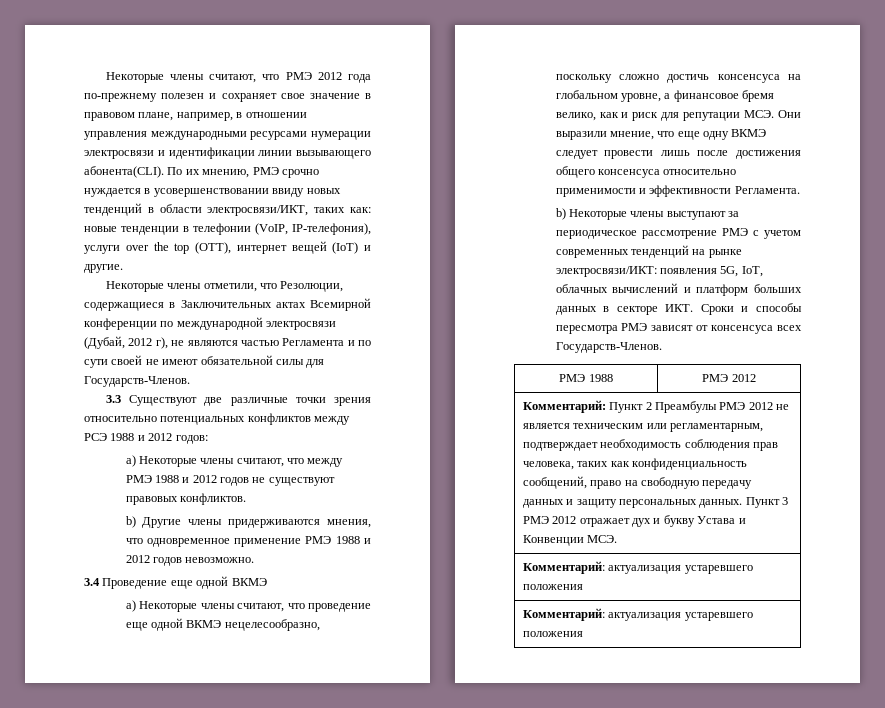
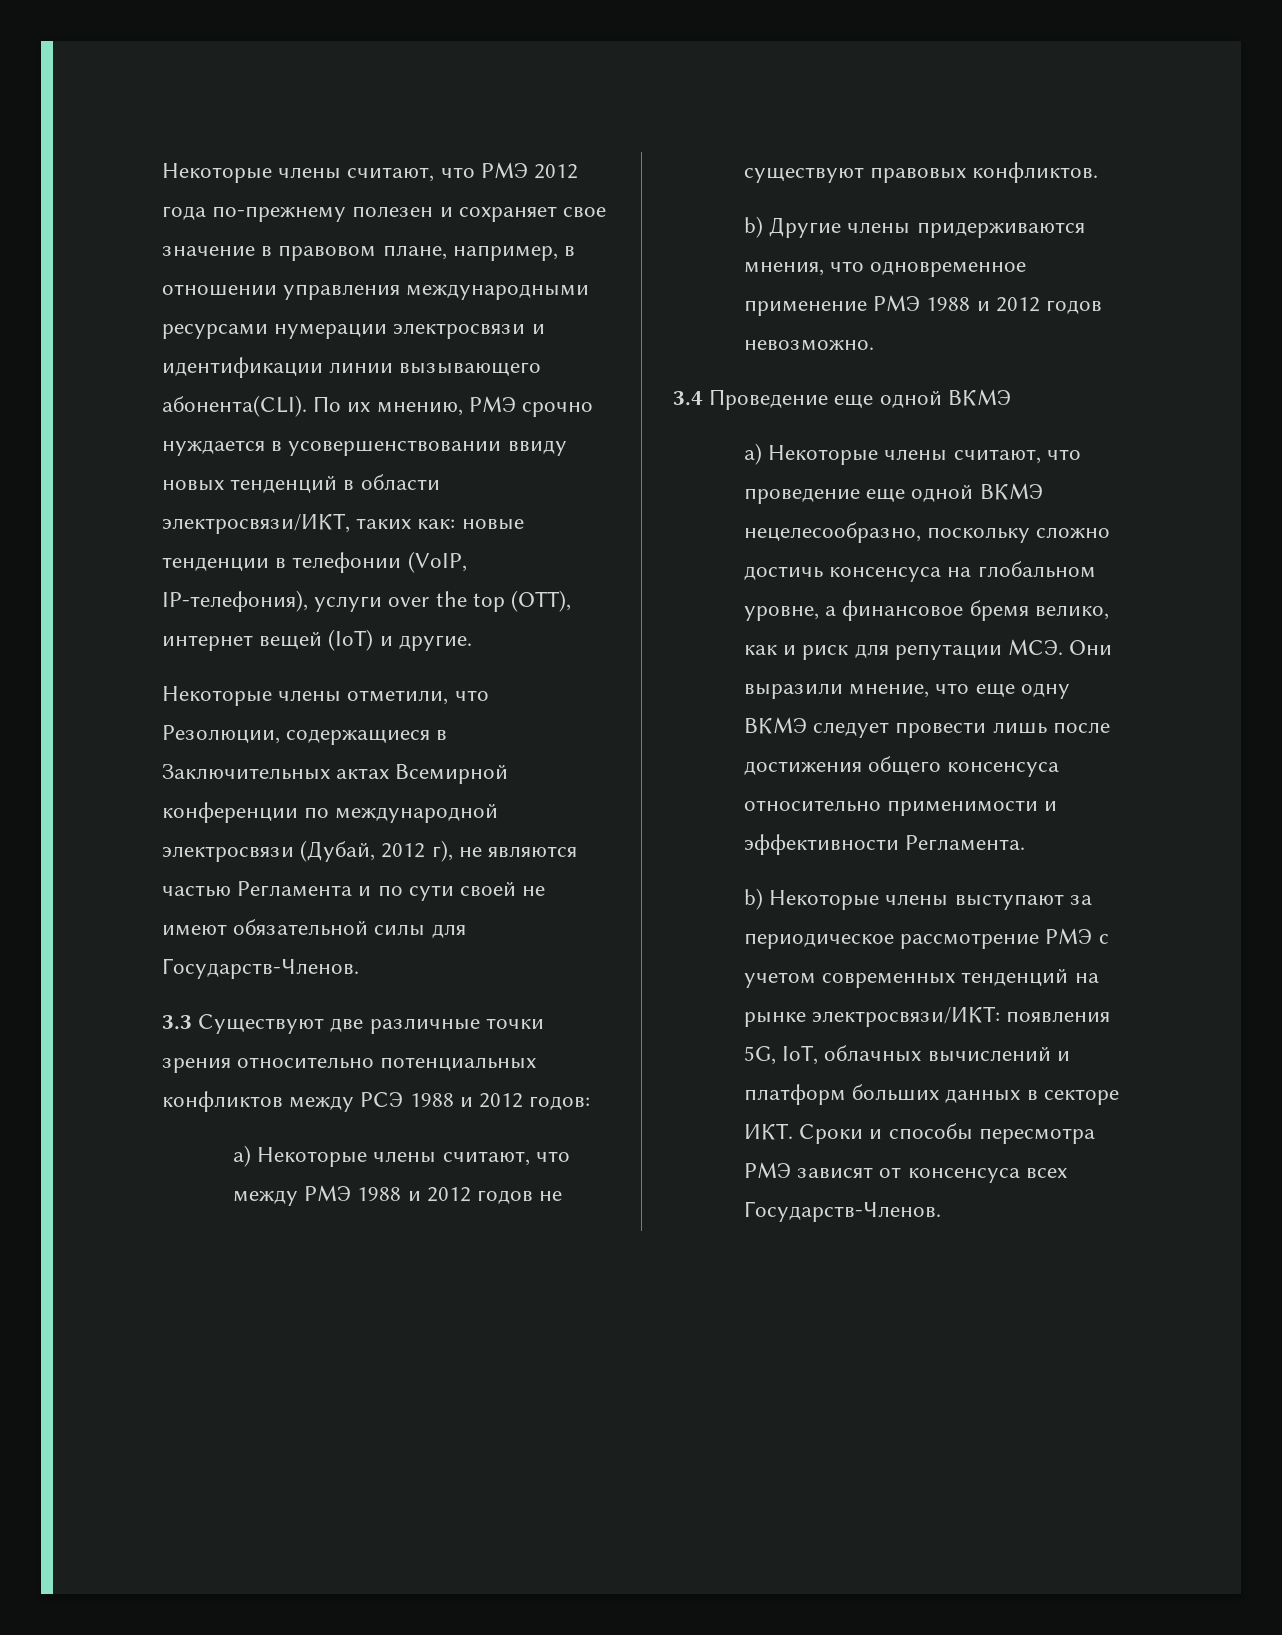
- РМЭ 1988 | РМЭ 2012
- Комментарий: Пункт 2 Преамбулы РМЭ 2012 не является техническим или регламентарным, подтверждает необходимость соблюдения прав человека, таких как конфиденциальность сообщений, право на свободную передачу данных и защиту персональных данных. Пункт 3 РМЭ 2012 отражает дух и букву Устава и Конвенции МСЭ.
- Комментарий: актуализация устаревшего положения
- Комментарий: актуализация устаревшего положения

